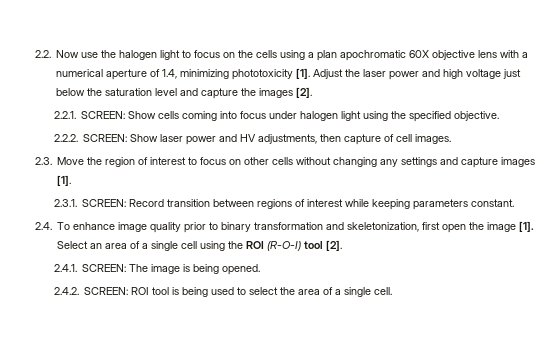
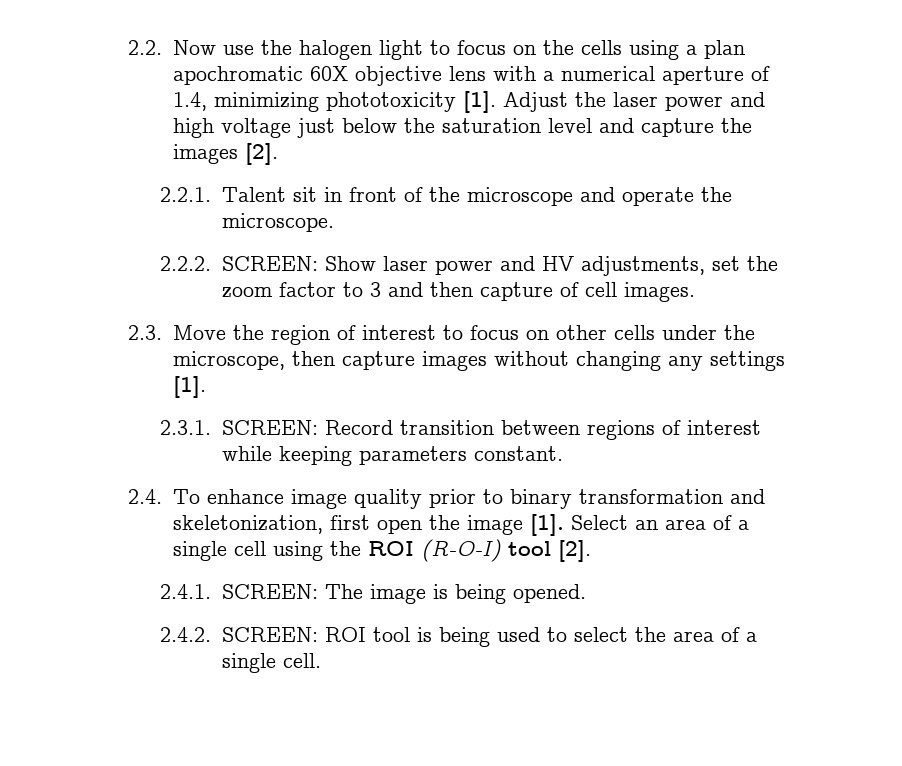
- 2.2.1. SCREEN: Show cells coming into focus under halogen light using the specified objective.
+ 2.2.1. Talent sit in front of the microscope and operate the microscope.
- 2.2.2. SCREEN: Show laser power and HV adjustments, then capture of cell images.
+ 2.2.2. SCREEN: Show laser power and HV adjustments, set the zoom factor to 3 and then capture of cell images.
- 2.3. Move the region of interest to focus on other cells without changing any settings and capture images [1].
+ 2.3. Move the region of interest to focus on other cells under the microscope, then capture images without changing any settings [1].

